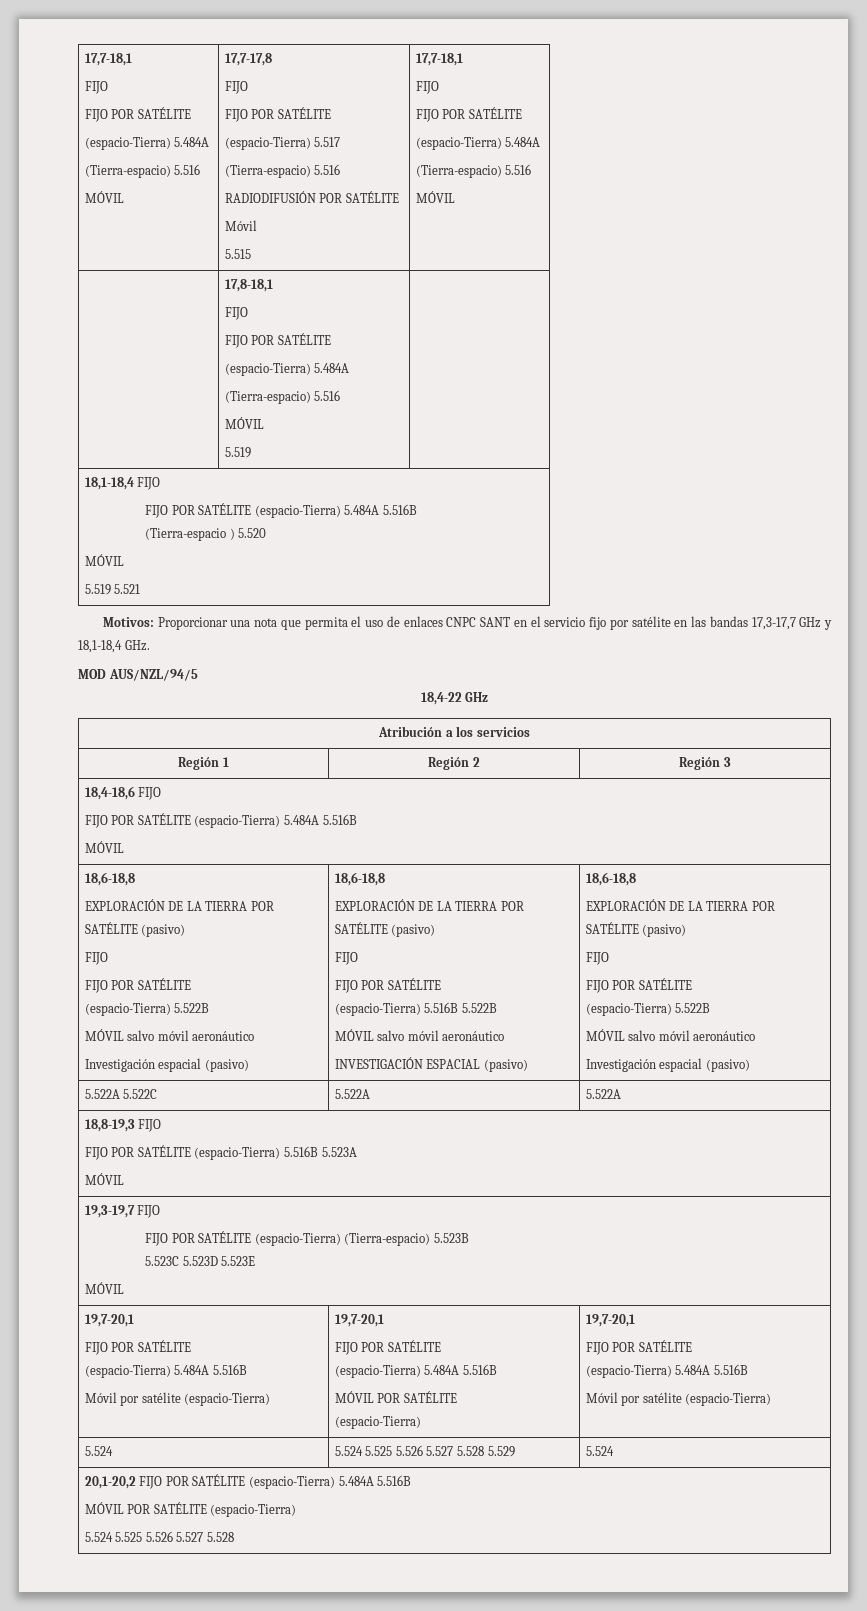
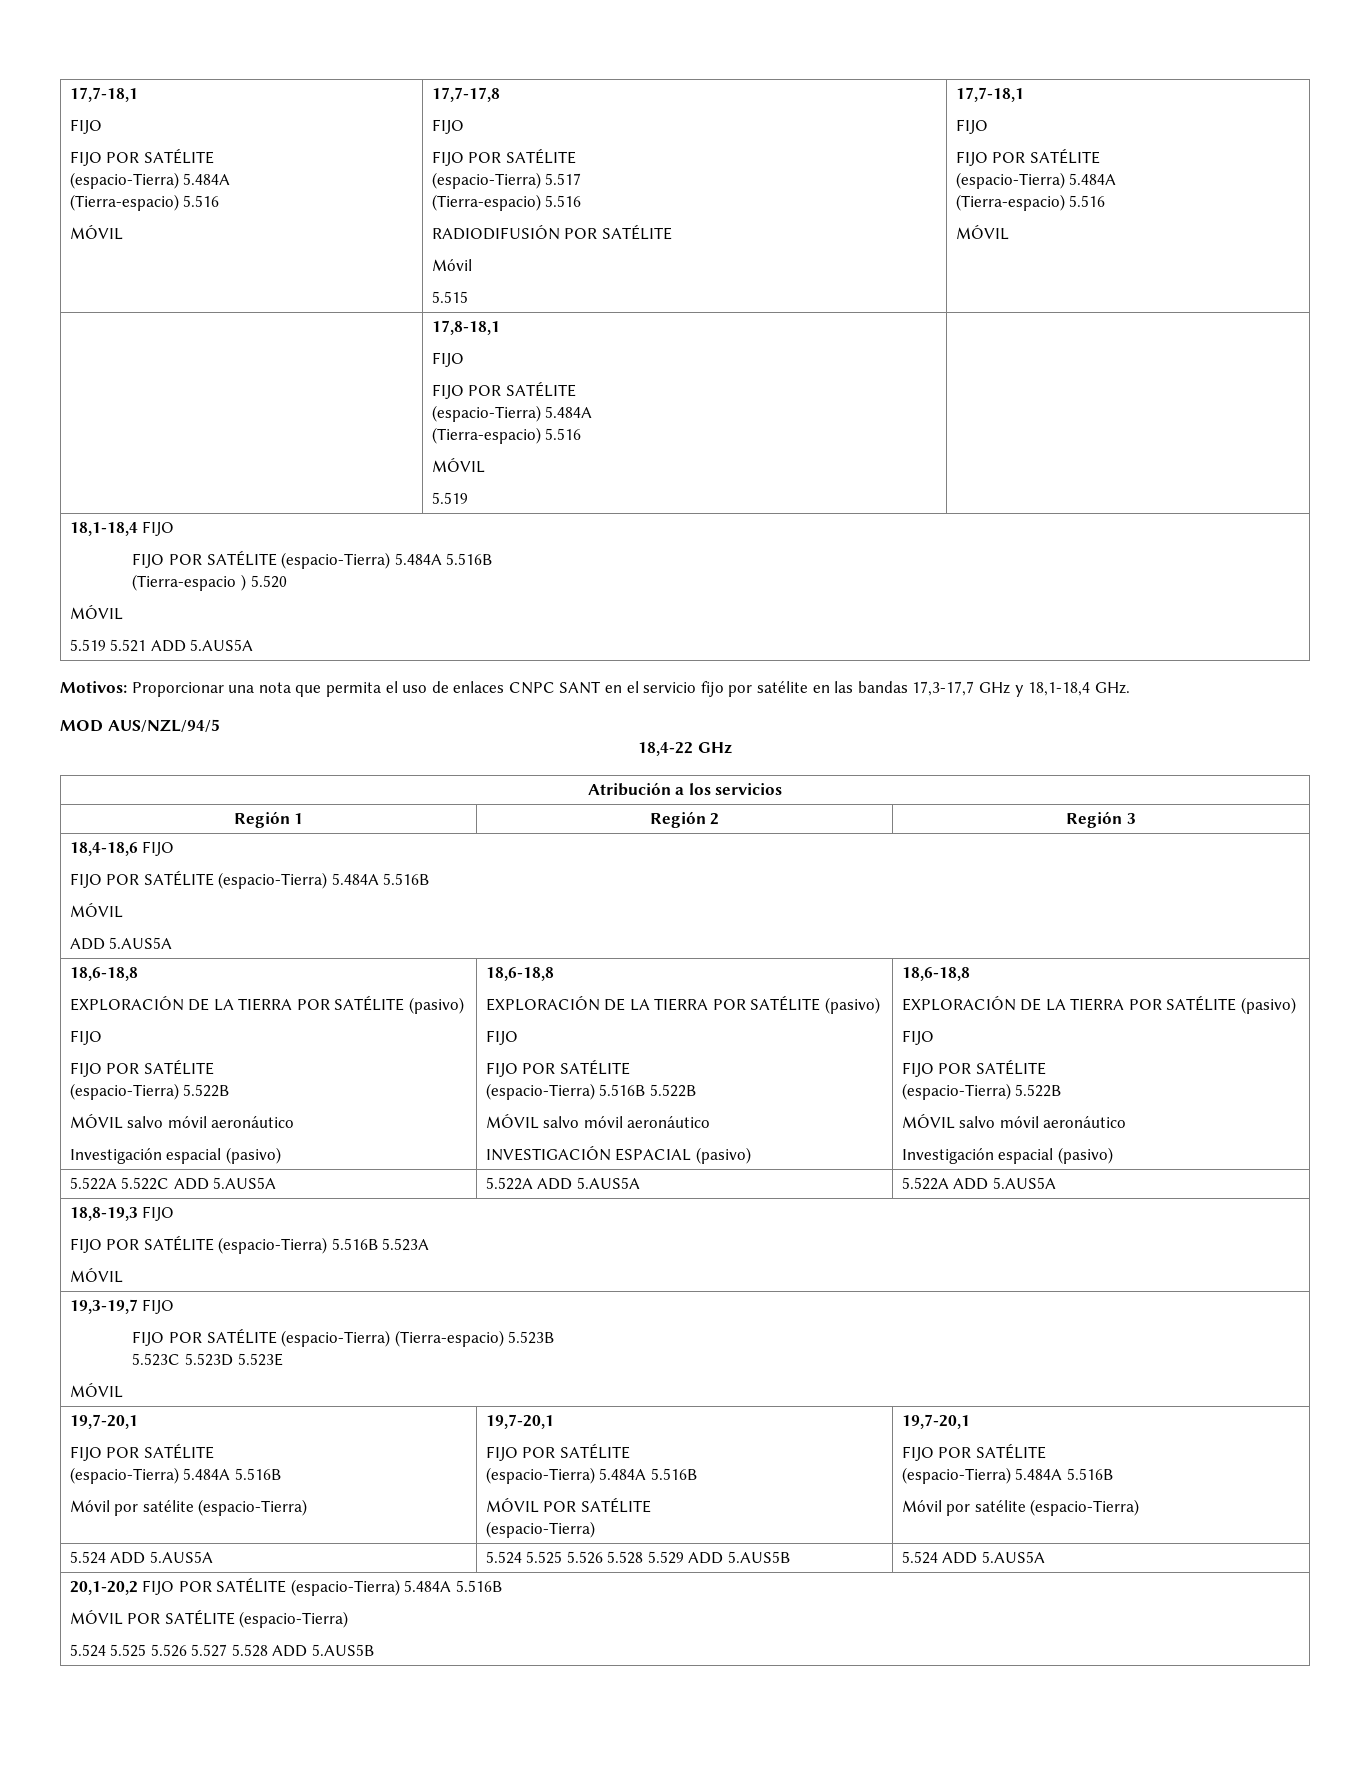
  18,1-18,4 FIJO
  FIJO POR SATÉLITE (espacio-Tierra) 5.484A 5.516B
  (Tierra-espacio ) 5.520
  MÓVIL
- 5.519 5.521
+ 5.519 5.521 ADD 5.AUS5A
  18,4-18,6 FIJO
  FIJO POR SATÉLITE (espacio-Tierra) 5.484A 5.516B
  MÓVIL
+ ADD 5.AUS5A
- 5.522A 5.522C | 5.522A | 5.522A
+ 5.522A 5.522C ADD 5.AUS5A | 5.522A ADD 5.AUS5A | 5.522A ADD 5.AUS5A
- 5.524 | 5.524 5.525 5.526 5.527 5.528 5.529 | 5.524
+ 5.524 ADD 5.AUS5A | 5.524 5.525 5.526 5.528 5.529 ADD 5.AUS5B | 5.524 ADD 5.AUS5A
  20,1-20,2 FIJO POR SATÉLITE (espacio-Tierra) 5.484A 5.516B
  MÓVIL POR SATÉLITE (espacio-Tierra)
- 5.524 5.525 5.526 5.527 5.528
+ 5.524 5.525 5.526 5.527 5.528 ADD 5.AUS5B

